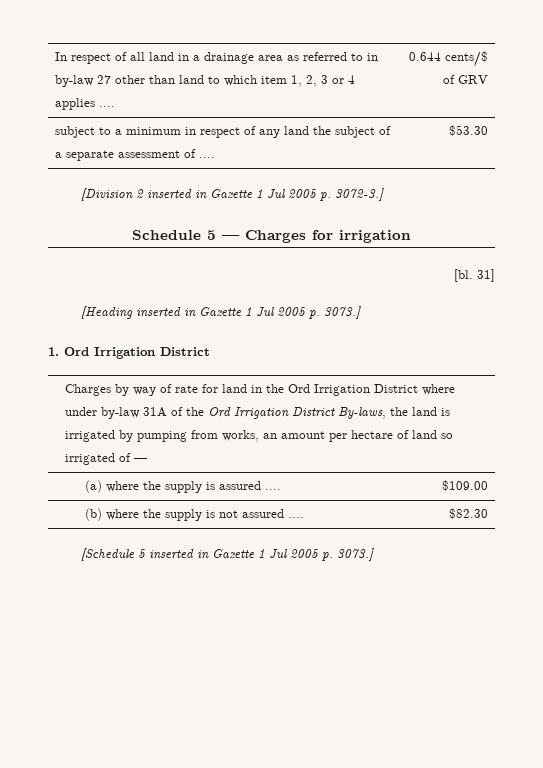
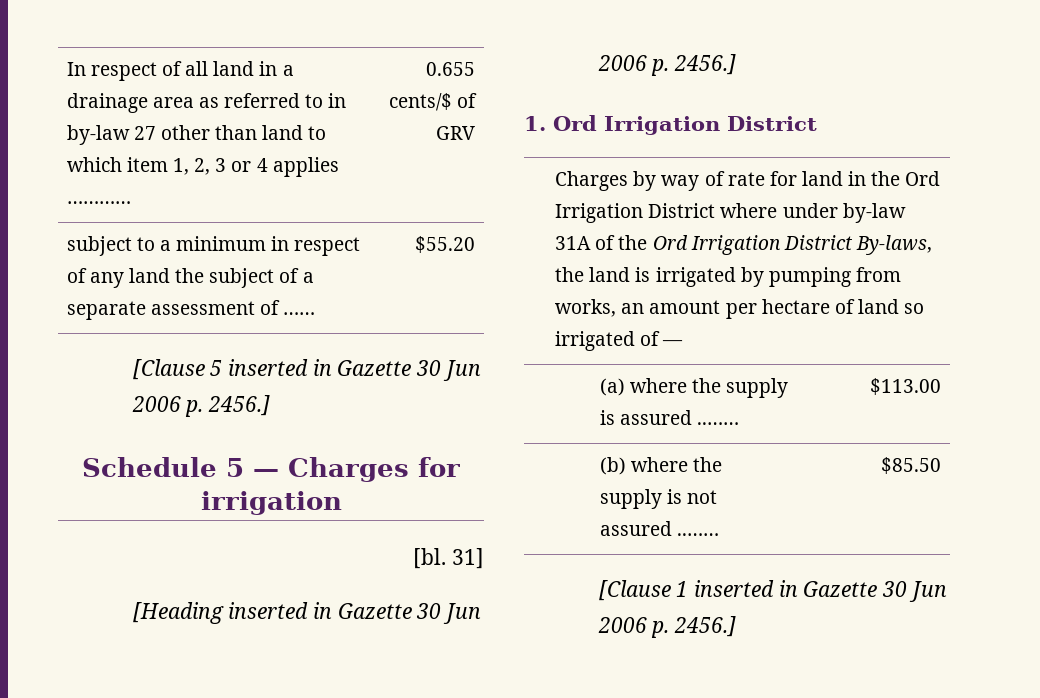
- In respect of all land in a drainage area as referred to in by-law 27 other than land to which item 1, 2, 3 or 4 applies .... | 0.644 cents/$ of GRV
+ In respect of all land in a drainage area as referred to in by-law 27 other than land to which item 1, 2, 3 or 4 applies ………… | 0.655 cents/$ of GRV
- subject to a minimum in respect of any land the subject of a separate assessment of .... | $53.30
- [Division 2 inserted in Gazette 1 Jul 2005 p. 3072-3.]
+ subject to a minimum in respect of any land the subject of a separate assessment of …… | $55.20
+ [Clause 5 inserted in Gazette 30 Jun 2006 p. 2456.]
- [Heading inserted in Gazette 1 Jul 2005 p. 3073.]
+ [Heading inserted in Gazette 30 Jun 2006 p. 2456.]
- (a) where the supply is assured .... | $109.00
+ (a) where the supply is assured ..…… | $113.00
- (b) where the supply is not assured .... | $82.30
- [Schedule 5 inserted in Gazette 1 Jul 2005 p. 3073.]
+ (b) where the supply is not assured ..…… | $85.50
+ [Clause 1 inserted in Gazette 30 Jun 2006 p. 2456.]

